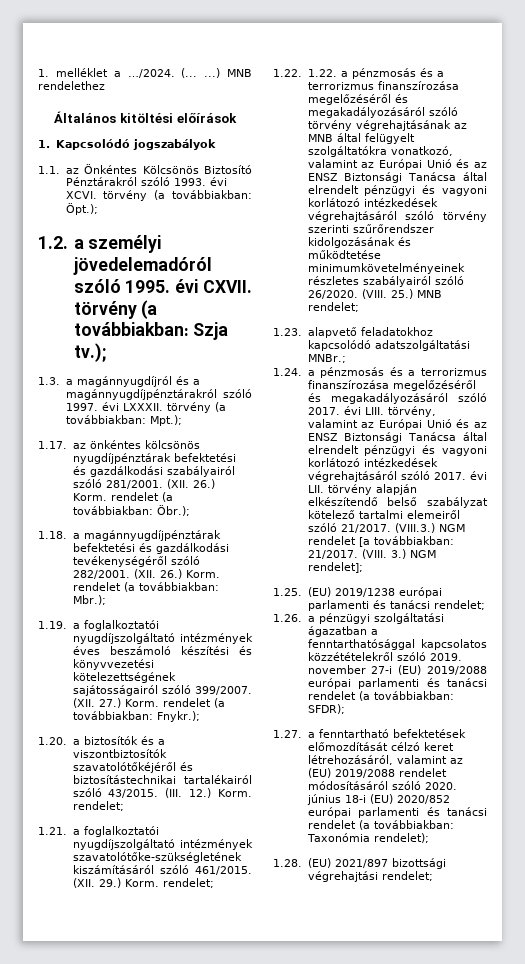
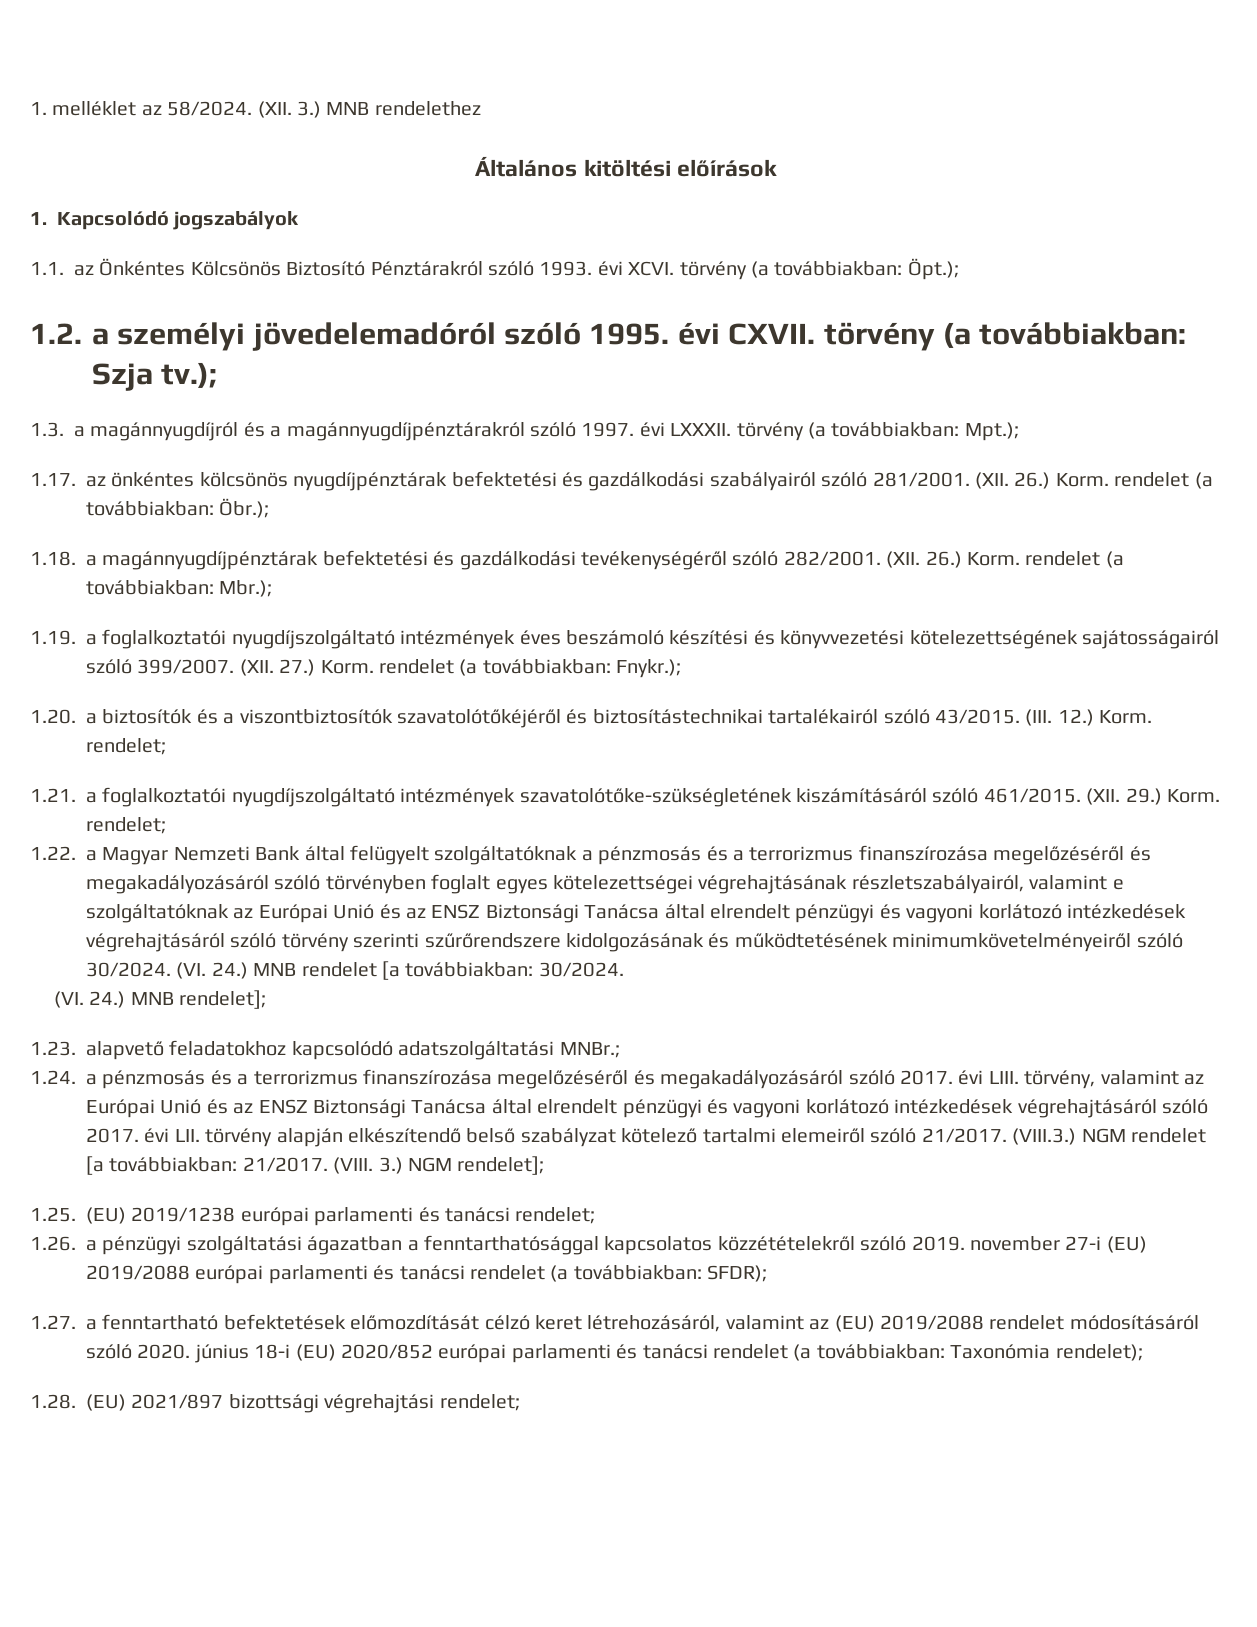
- 1. melléklet a …/2024. (... ...) MNB rendelethez
+ 1. melléklet az 58/2024. (XII. 3.) MNB rendelethez
- 1.22. 1.22. a pénzmosás és a terrorizmus finanszírozása megelőzéséről és megakadályozásáról szóló törvény végrehajtásának az MNB által felügyelt szolgáltatókra vonatkozó, valamint az Európai Unió és az ENSZ Biztonsági Tanácsa által elrendelt pénzügyi és vagyoni korlátozó intézkedések végrehajtásáról szóló törvény szerinti szűrőrendszer kidolgozásának és működtetése minimumkövetelményeinek részletes szabályairól szóló 26/2020. (VIII. 25.) MNB rendelet;
+ 1.22. a Magyar Nemzeti Bank által felügyelt szolgáltatóknak a pénzmosás és a terrorizmus finanszírozása megelőzéséről és megakadályozásáról szóló törvényben foglalt egyes kötelezettségei végrehajtásának részletszabályairól, valamint e szolgáltatóknak az Európai Unió és az ENSZ Biztonsági Tanácsa által elrendelt pénzügyi és vagyoni korlátozó intézkedések végrehajtásáról szóló törvény szerinti szűrőrendszere kidolgozásának és működtetésének minimumkövetelményeiről szóló 30/2024. (VI. 24.) MNB rendelet [a továbbiakban: 30/2024.
+ (VI. 24.) MNB rendelet];

